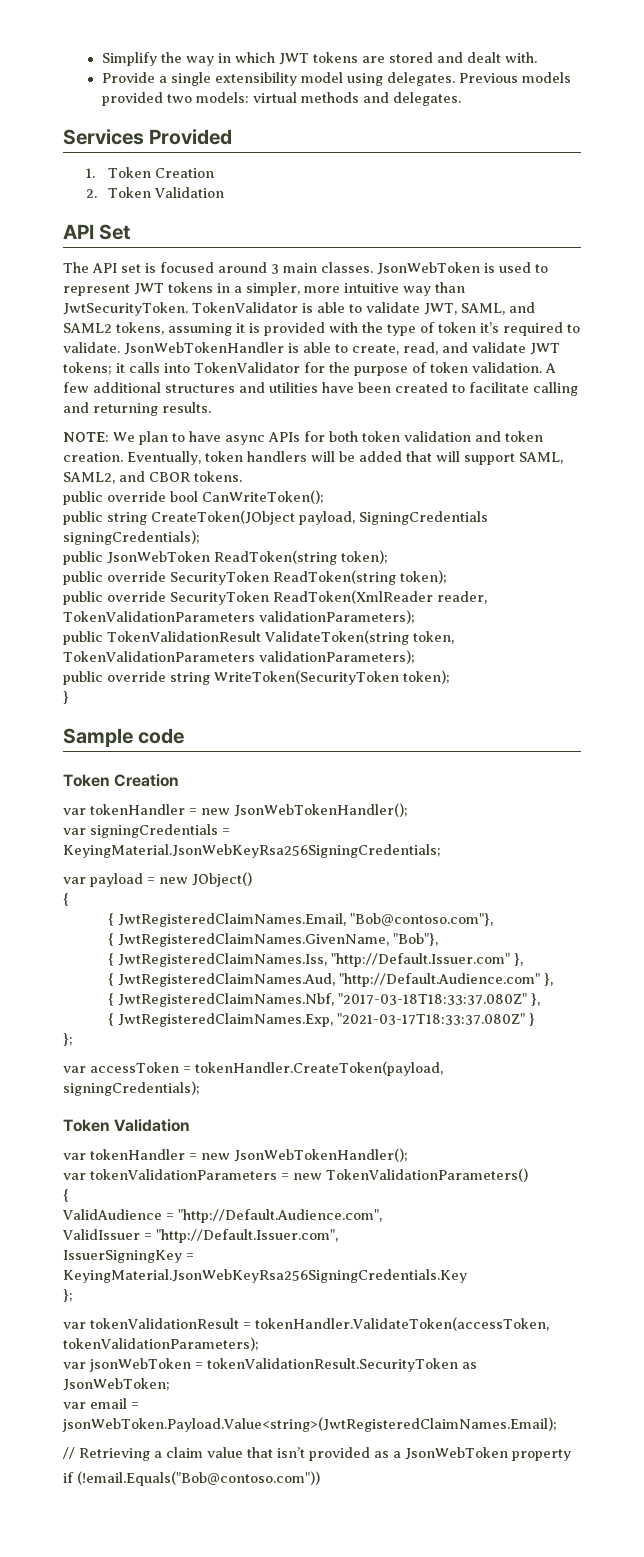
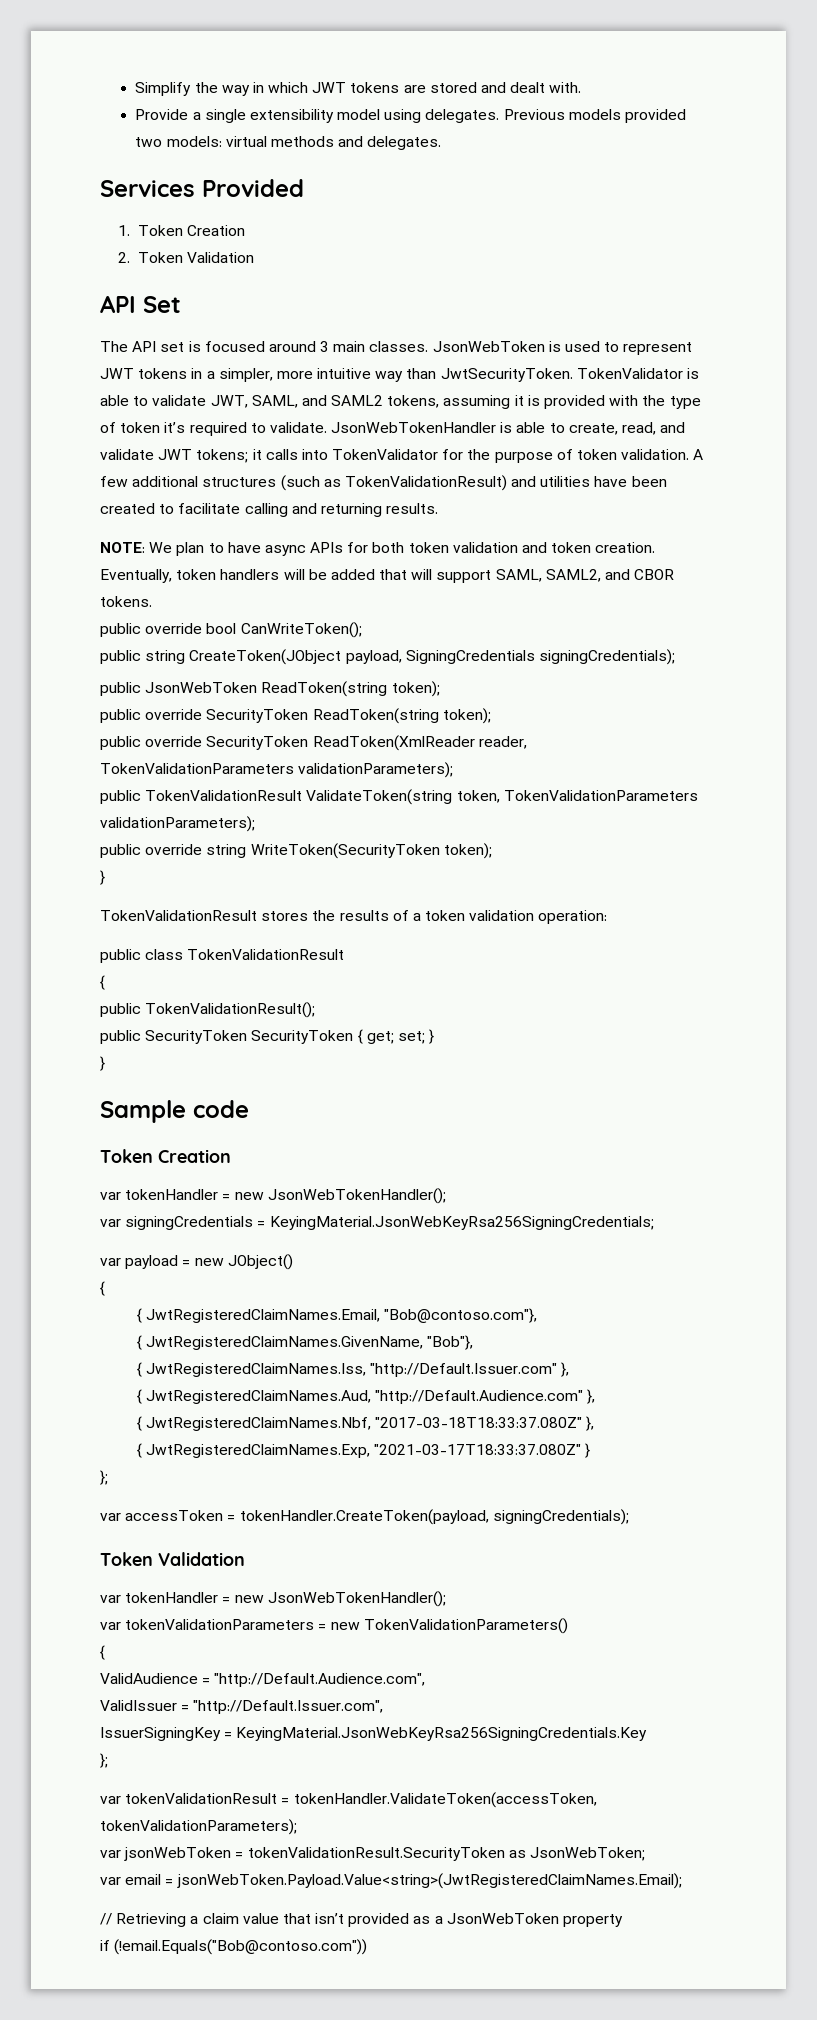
- A few additional structures and utilities have been created to facilitate calling and returning results.
+ A few additional structures (such as TokenValidationResult) and utilities have been created to facilitate calling and returning results.
+ TokenValidationResult stores the results of a token validation operation:
+ public class TokenValidationResult
+ {
+ public TokenValidationResult();
+ public SecurityToken SecurityToken { get; set; }
+ }

